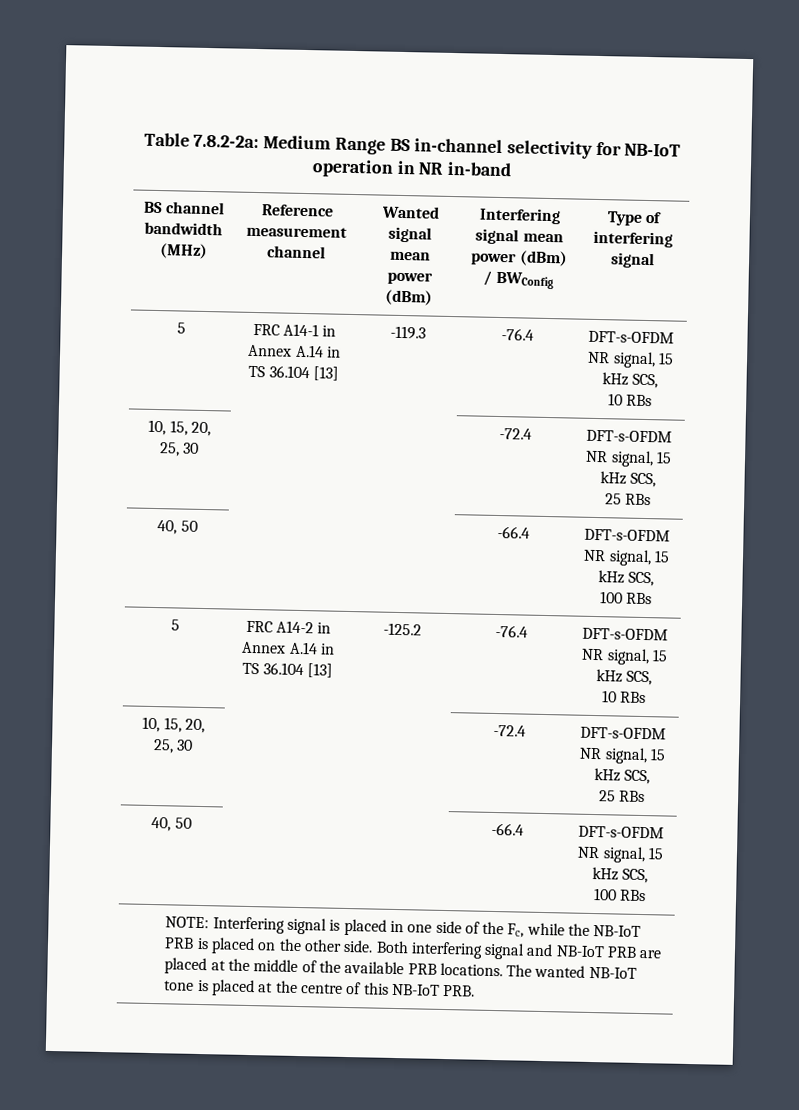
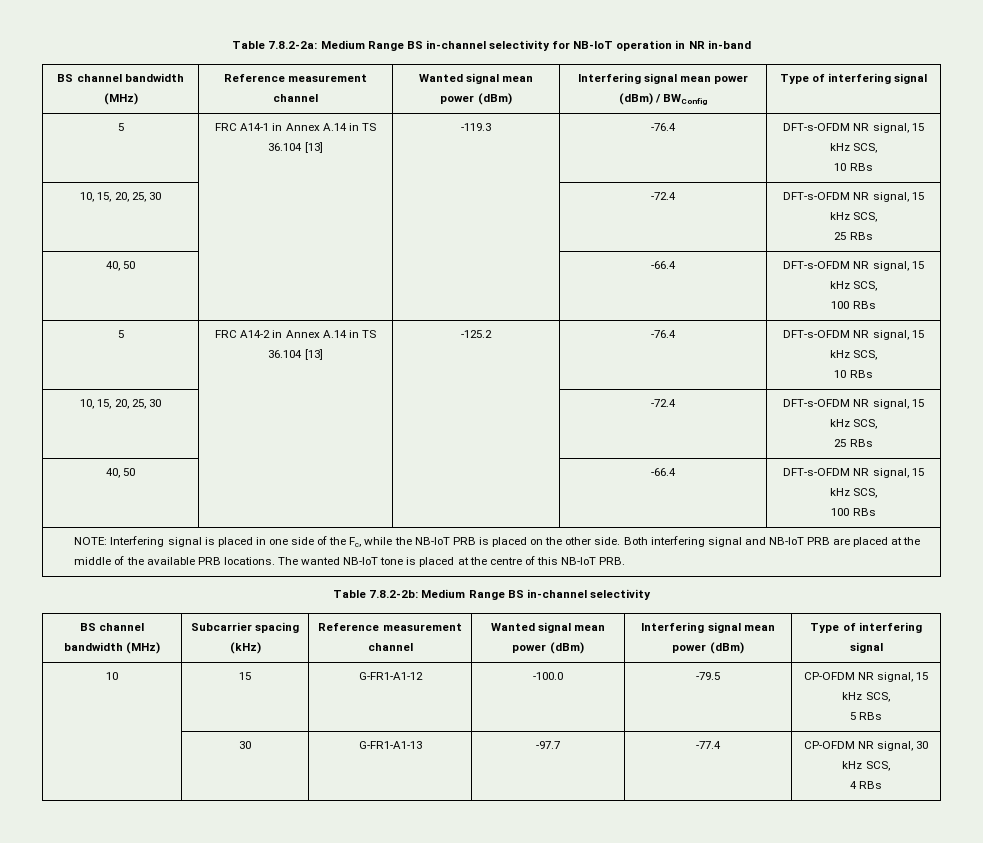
+ Table 7.8.2-2b: Medium Range BS in-channel selectivity
+ BS channel bandwidth (MHz) | Subcarrier spacing (kHz) | Reference measurement channel | Wanted signal mean power (dBm) | Interfering signal mean power (dBm) | Type of interfering signal
+ 10 | 15 | G-FR1-A1-12 | -100.0 | -79.5 | CP-OFDM NR signal, 15 kHz SCS,
+ 5 RBs
+ | 30 | G-FR1-A1-13 | -97.7 | -77.4 | CP-OFDM NR signal, 30 kHz SCS,
+ 4 RBs

